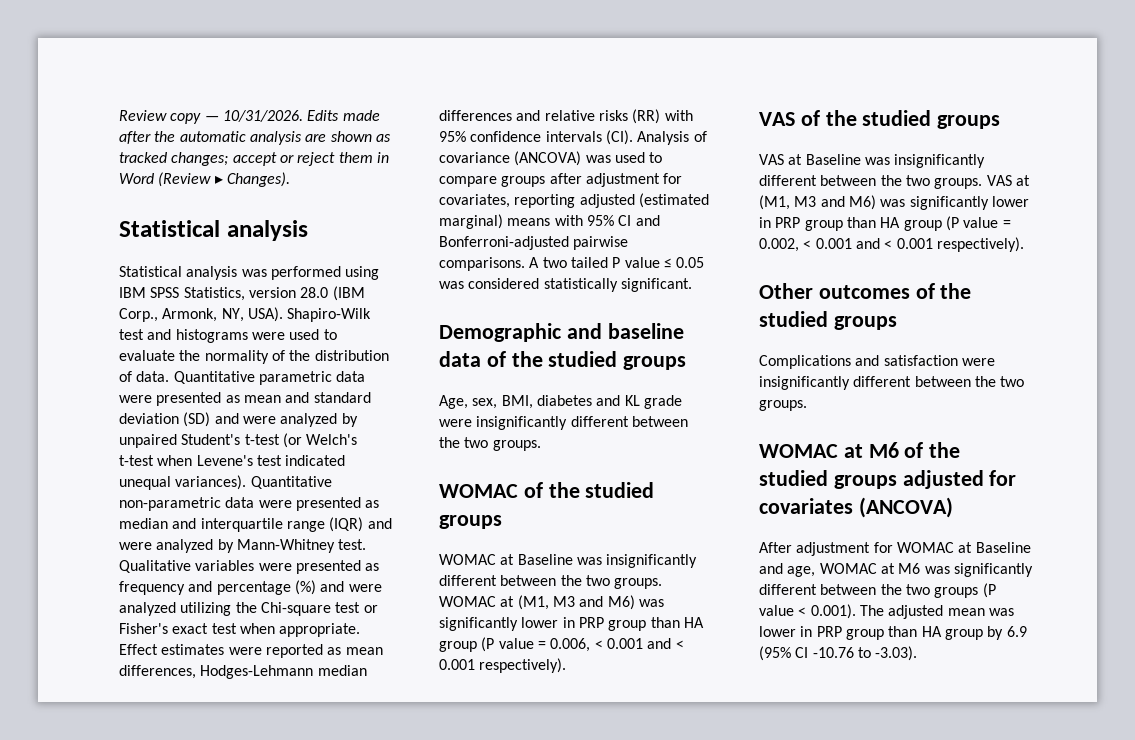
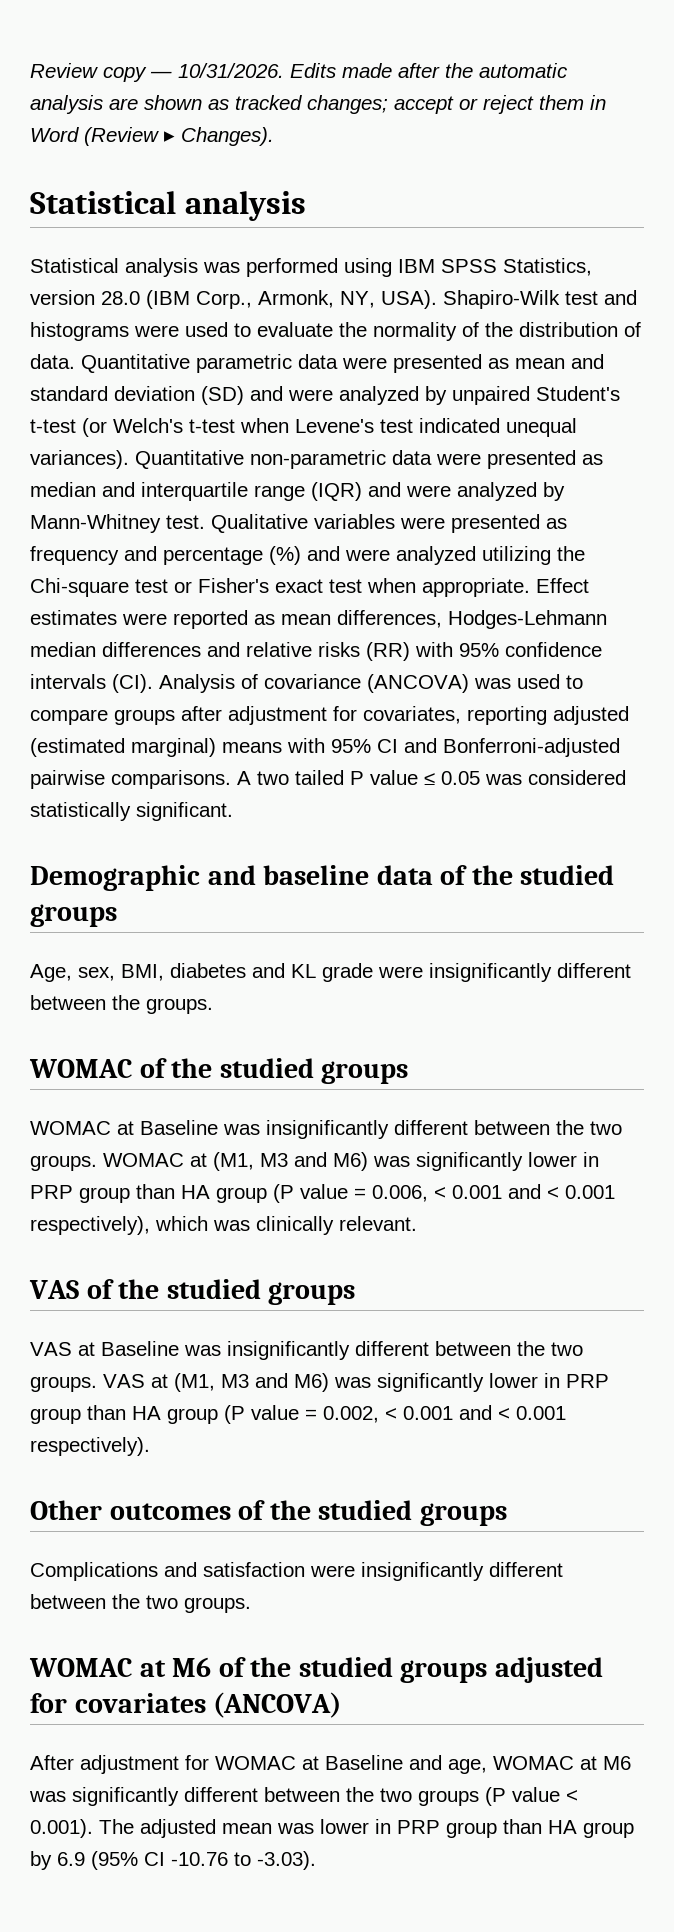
- Age, sex, BMI, diabetes and KL grade were insignificantly different between the two groups.
+ Age, sex, BMI, diabetes and KL grade were insignificantly different between the groups.
- WOMAC at (M1, M3 and M6) was significantly lower in PRP group than HA group (P value = 0.006, < 0.001 and < 0.001 respectively).
+ WOMAC at (M1, M3 and M6) was significantly lower in PRP group than HA group (P value = 0.006, < 0.001 and < 0.001 respectively), which was clinically relevant.

